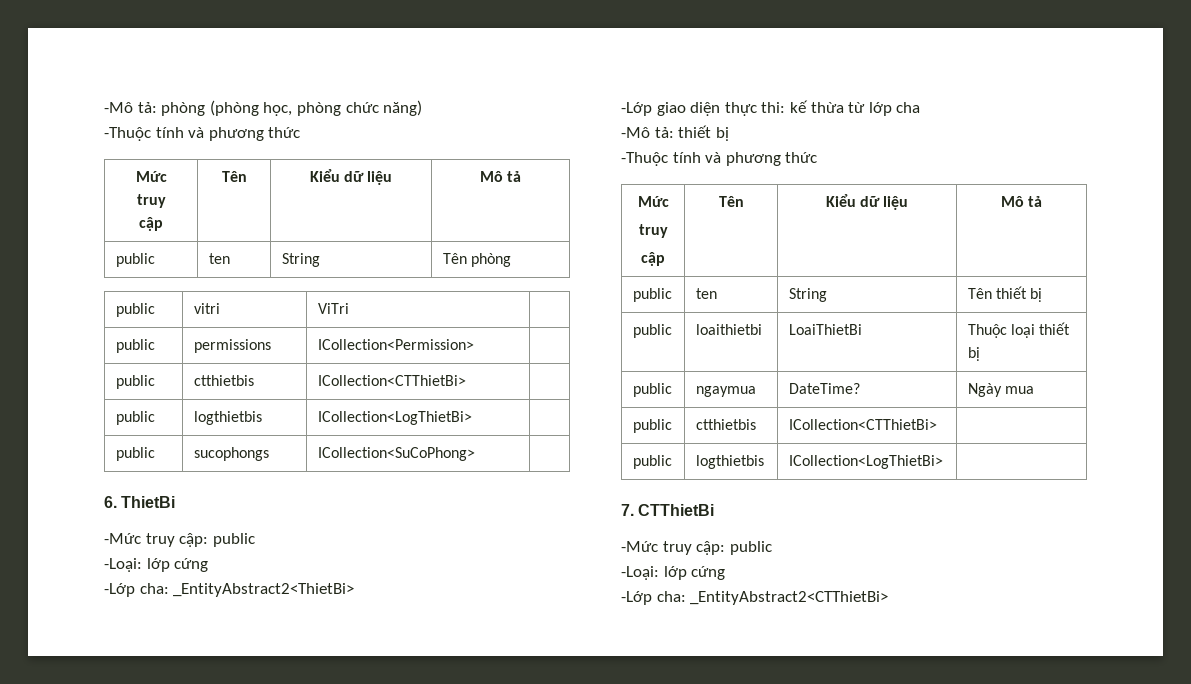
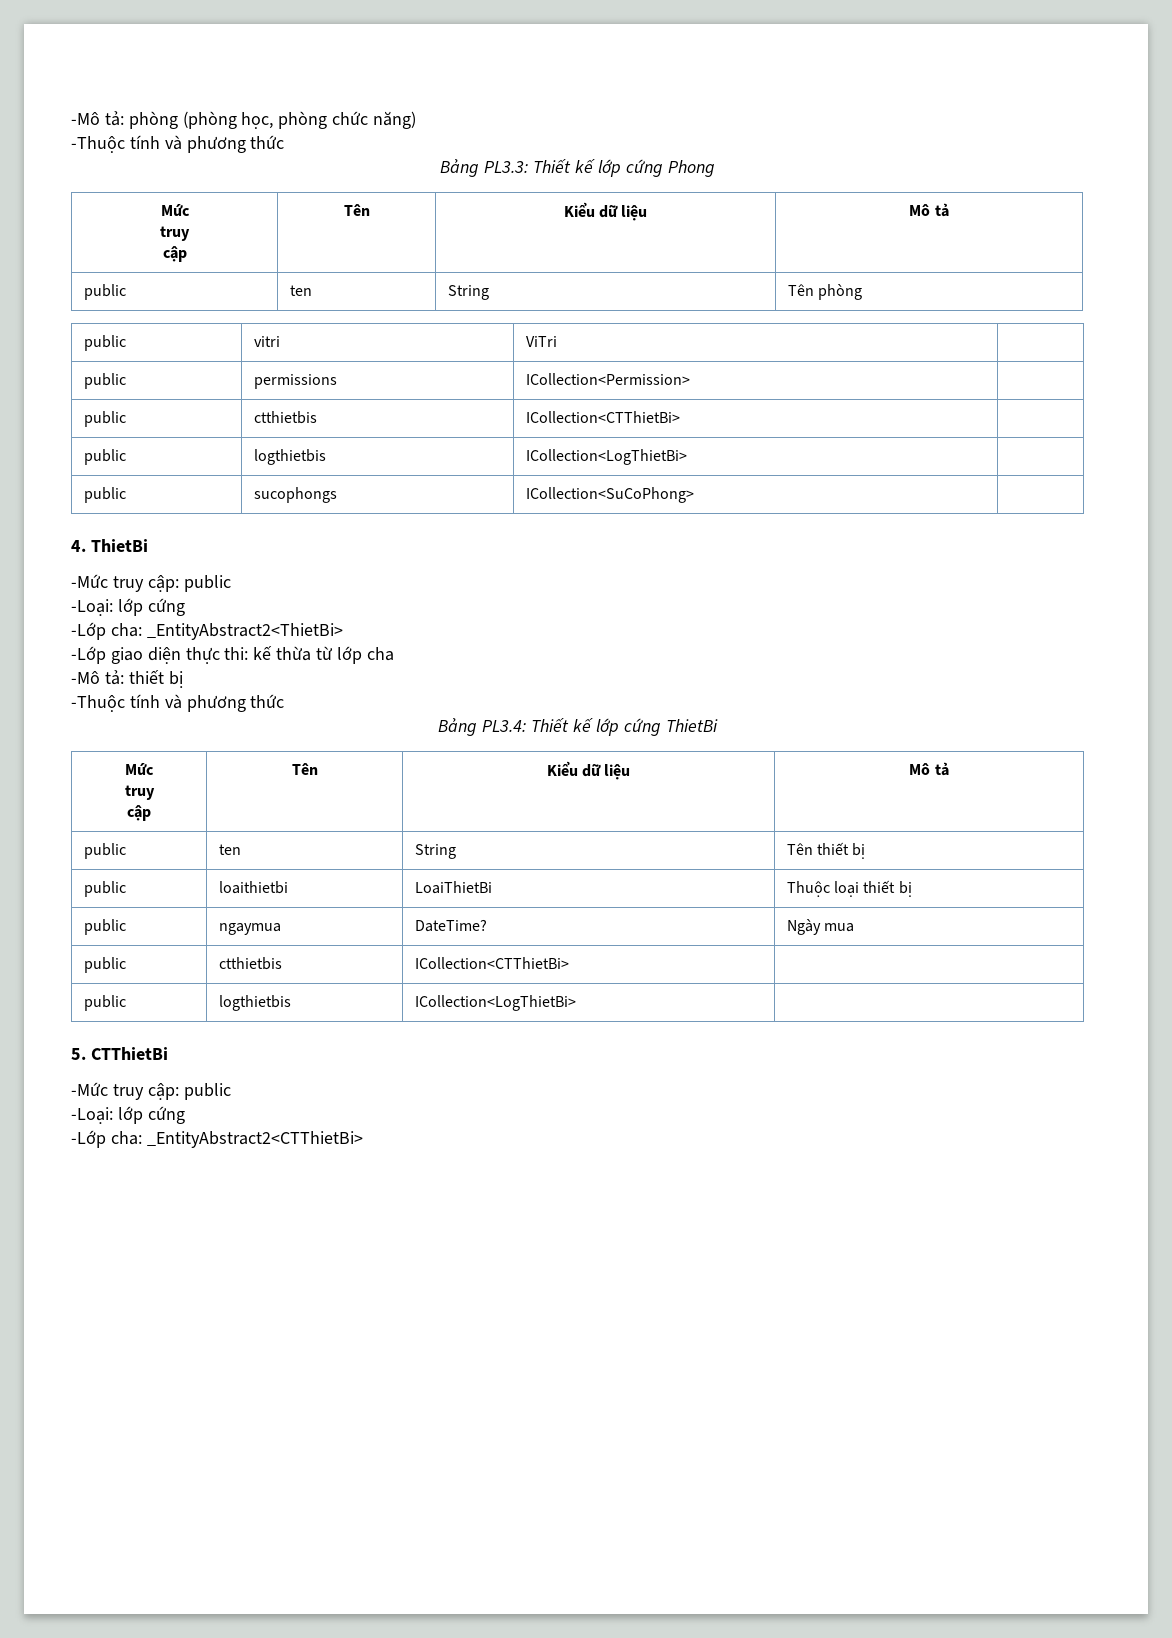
+ Bảng PL3.3: Thiết kế lớp cứng Phong
- 6. ThietBi
+ 4. ThietBi
+ Bảng PL3.4: Thiết kế lớp cứng ThietBi
- 7. CTThietBi
+ 5. CTThietBi

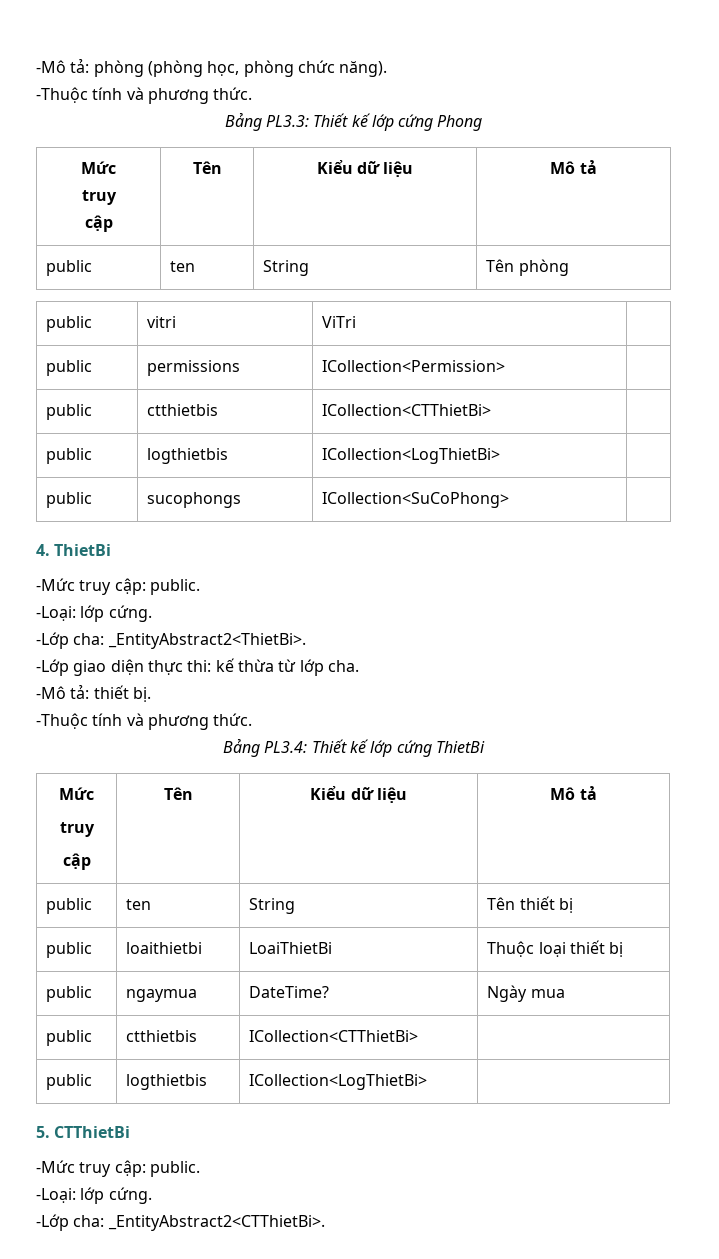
- -Mô tả: phòng (phòng học, phòng chức năng)
- -Thuộc tính và phương thức
+ -Mô tả: phòng (phòng học, phòng chức năng).
+ -Thuộc tính và phương thức.
  4. ThietBi
- -Mức truy cập: public
- -Loại: lớp cứng
- -Lớp cha: _EntityAbstract2<ThietBi>
+ -Mức truy cập: public.
+ -Loại: lớp cứng.
+ -Lớp cha: _EntityAbstract2<ThietBi>.
- -Lớp giao diện thực thi: kế thừa từ lớp cha
+ -Lớp giao diện thực thi: kế thừa từ lớp cha.
- -Mô tả: thiết bị
- -Thuộc tính và phương thức
+ -Mô tả: thiết bị.
+ -Thuộc tính và phương thức.
  5. CTThietBi
- -Mức truy cập: public
- -Loại: lớp cứng
- -Lớp cha: _EntityAbstract2<CTThietBi>
+ -Mức truy cập: public.
+ -Loại: lớp cứng.
+ -Lớp cha: _EntityAbstract2<CTThietBi>.

